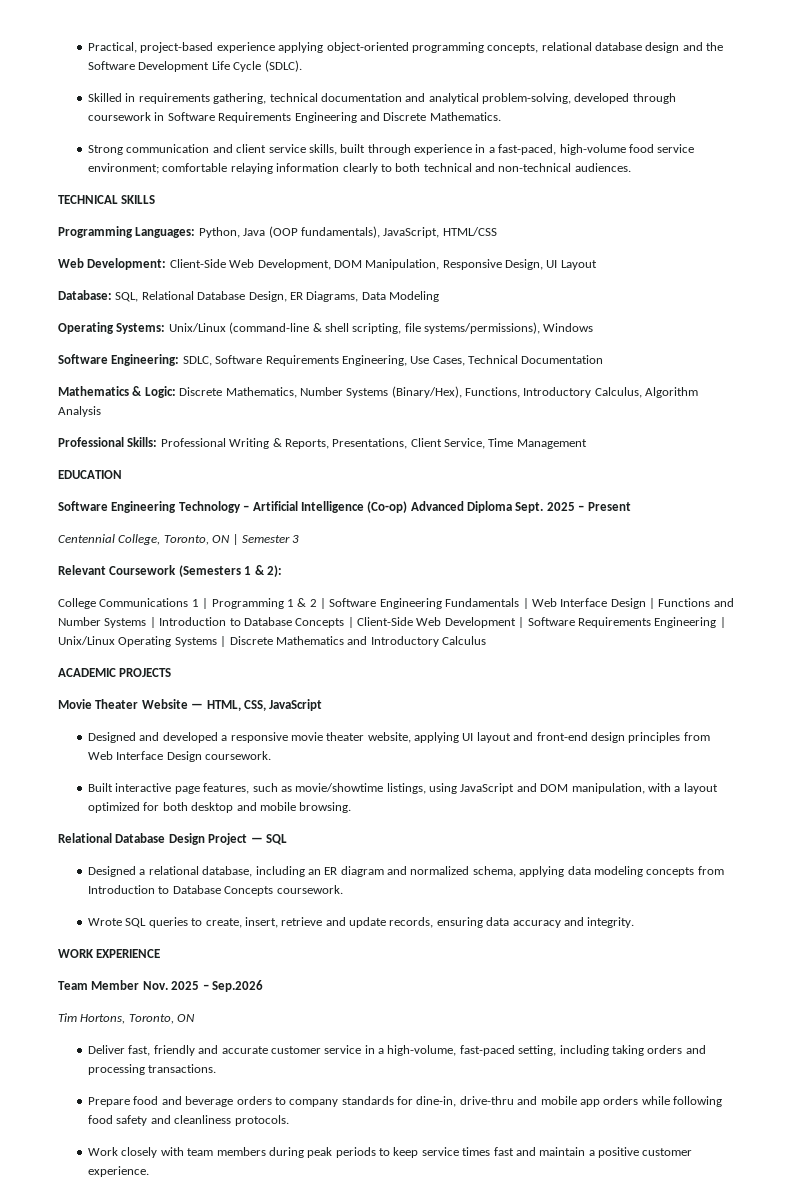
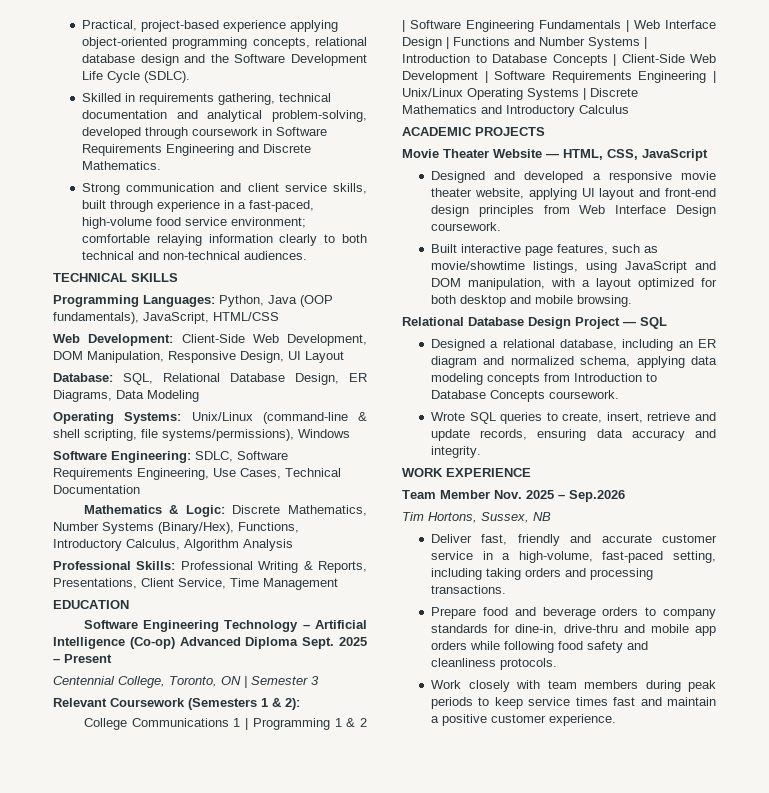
- Tim Hortons, Toronto, ON
+ Tim Hortons, Sussex, NB

